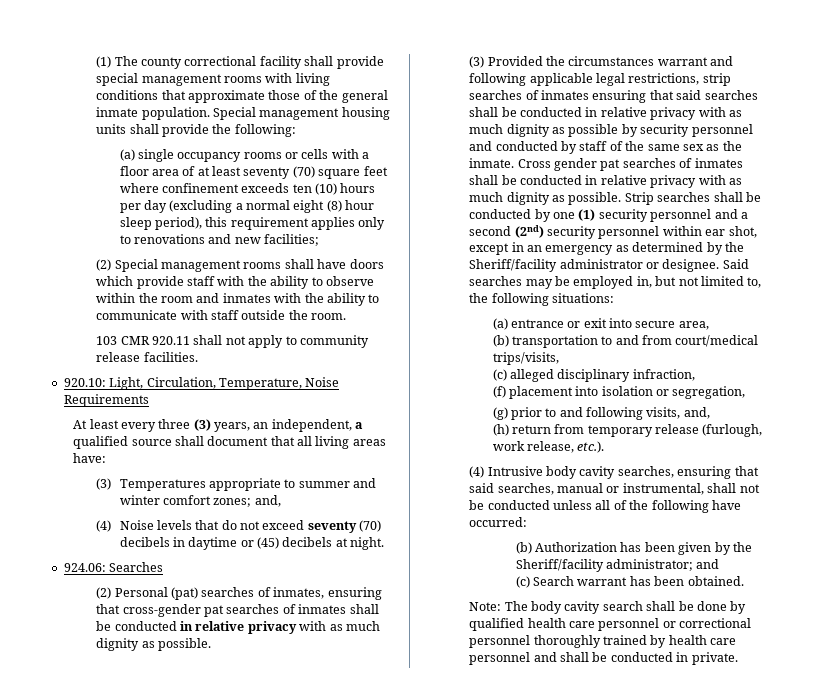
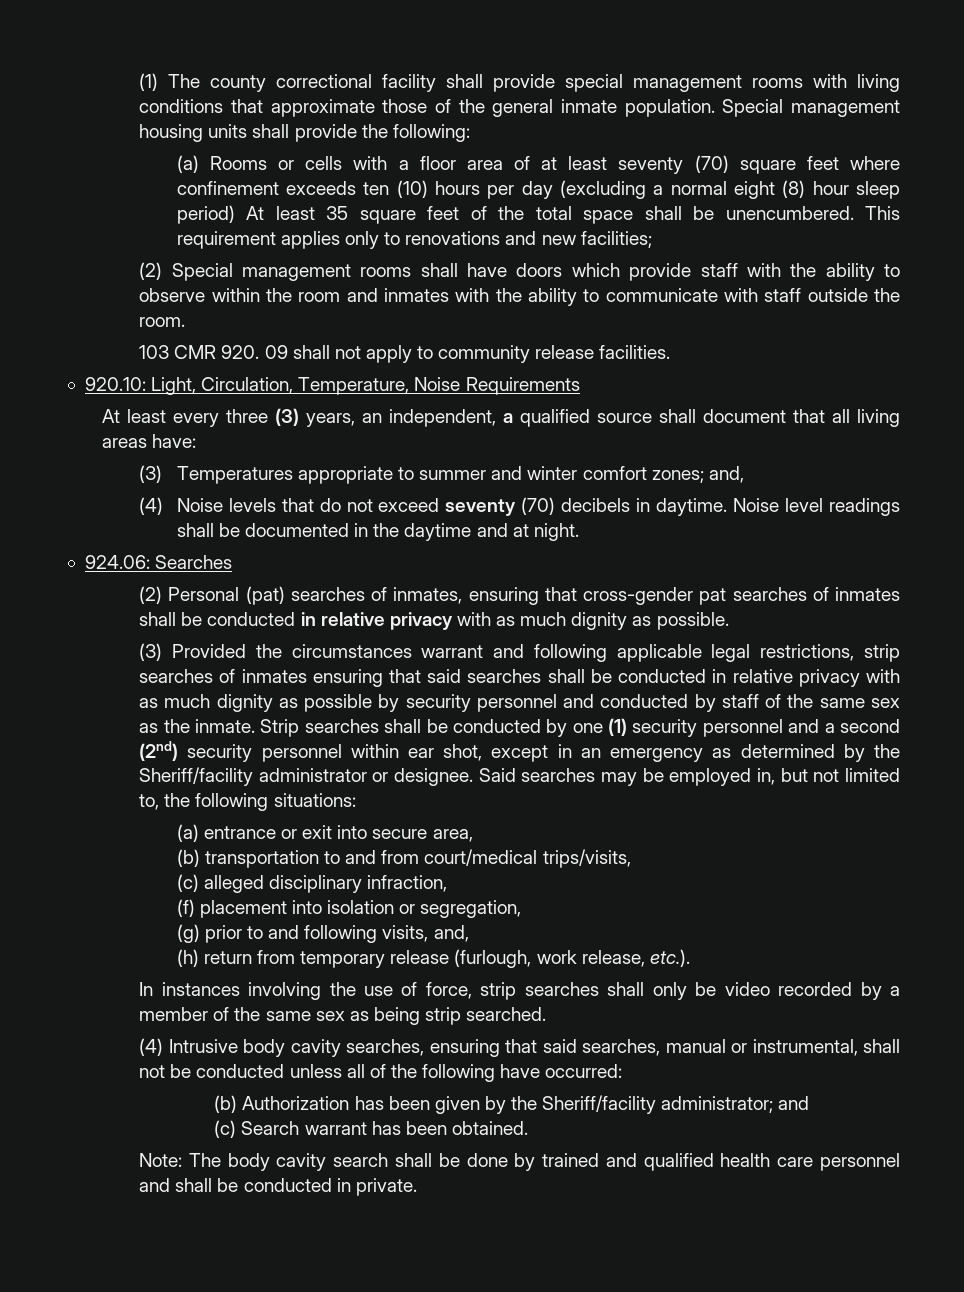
- (a) single occupancy rooms or cells with a floor area of at least seventy (70) square feet where confinement exceeds ten (10) hours per day (excluding a normal eight (8) hour sleep period), this requirement applies only to renovations and new facilities;
+ (a) Rooms or cells with a floor area of at least seventy (70) square feet where confinement exceeds ten (10) hours per day (excluding a normal eight (8) hour sleep period) At least 35 square feet of the total space shall be unencumbered. This requirement applies only to renovations and new facilities;
- 103 CMR 920.11 shall not apply to community release facilities.
+ 103 CMR 920. 09 shall not apply to community release facilities.
- (4) Noise levels that do not exceed seventy (70) decibels in daytime or (45) decibels at night.
+ (4) Noise levels that do not exceed seventy (70) decibels in daytime. Noise level readings shall be documented in the daytime and at night.
- Cross gender pat searches of inmates shall be conducted in relative privacy with as much dignity as possible.
+ In instances involving the use of force, strip searches shall only be video recorded by a member of the same sex as being strip searched.
- Note: The body cavity search shall be done by qualified health care personnel or correctional personnel thoroughly trained by health care personnel and shall be conducted in private.
+ Note: The body cavity search shall be done by trained and qualified health care personnel and shall be conducted in private.

